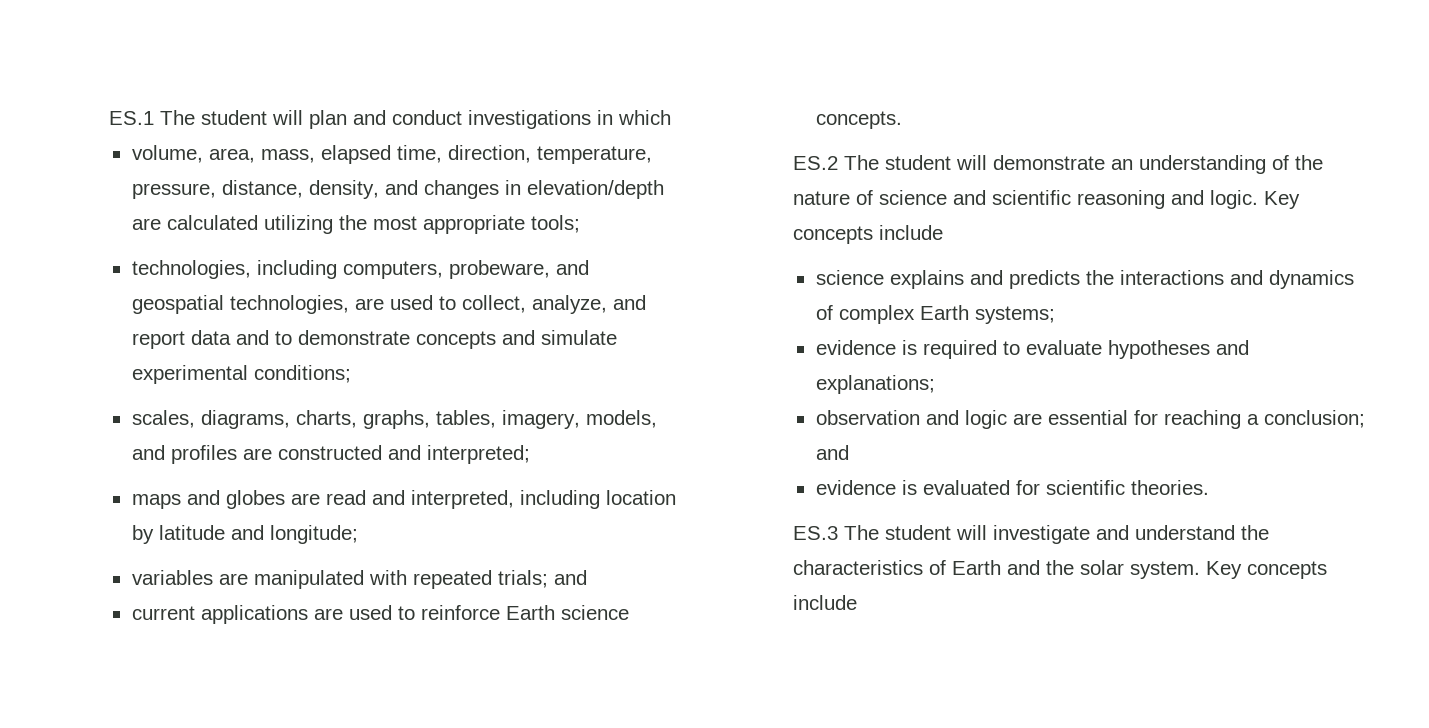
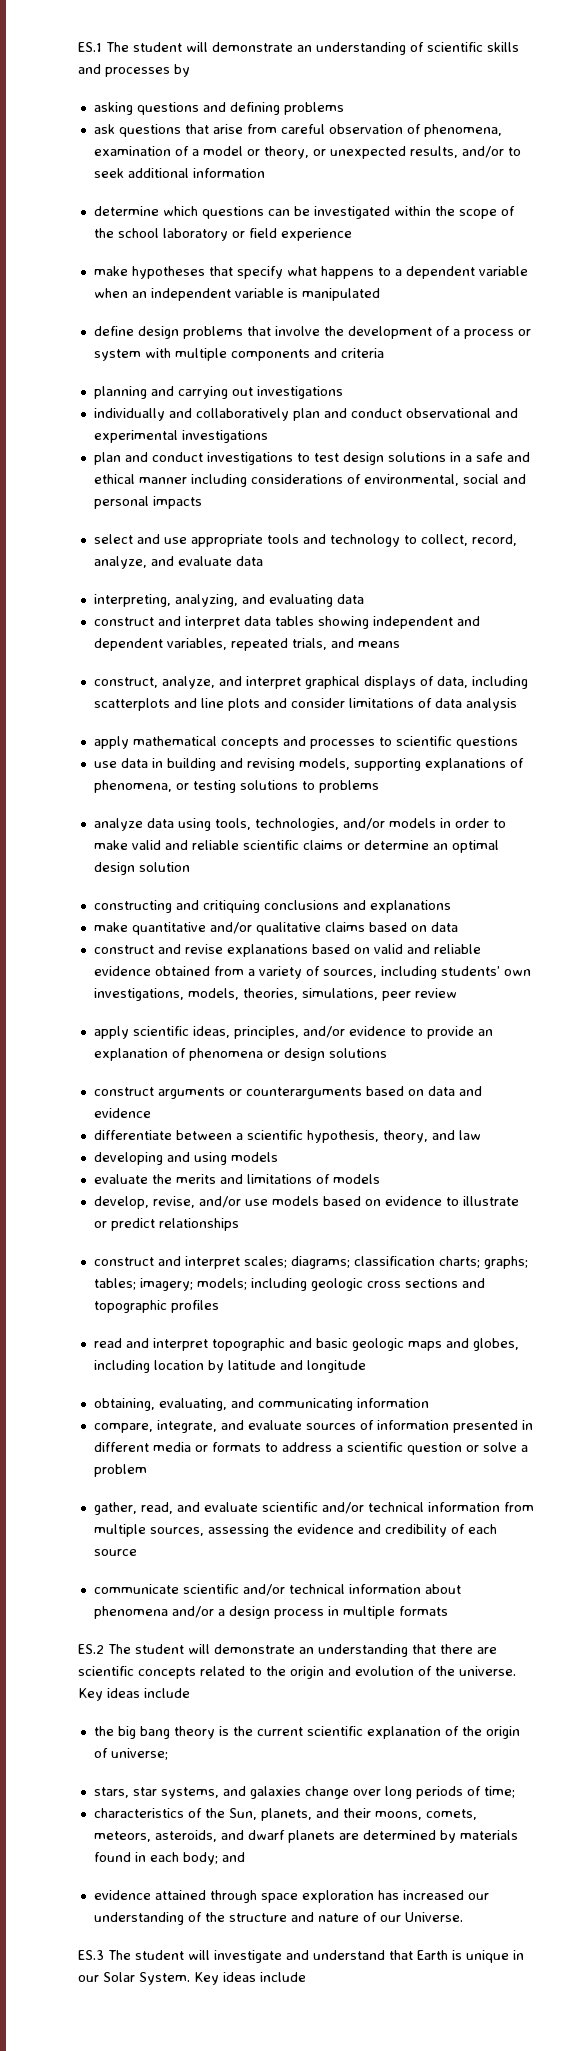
- ES.1 The student will plan and conduct investigations in which
- volume, area, mass, elapsed time, direction, temperature, pressure, distance, density, and changes in elevation/depth are calculated utilizing the most appropriate tools;
- technologies, including computers, probeware, and geospatial technologies, are used to collect, analyze, and report data and to demonstrate concepts and simulate experimental conditions;
- scales, diagrams, charts, graphs, tables, imagery, models, and profiles are constructed and interpreted;
- maps and globes are read and interpreted, including location by latitude and longitude;
- variables are manipulated with repeated trials; and
- current applications are used to reinforce Earth science concepts.
+ ES.1 The student will demonstrate an understanding of scientific skills and processes by
+ asking questions and defining problems
+ ask questions that arise from careful observation of phenomena, examination of a model or theory, or unexpected results, and/or to seek additional information
+ determine which questions can be investigated within the scope of the school laboratory or field experience
+ make hypotheses that specify what happens to a dependent variable when an independent variable is manipulated
+ define design problems that involve the development of a process or system with multiple components and criteria
+ planning and carrying out investigations
+ individually and collaboratively plan and conduct observational and experimental investigations
+ plan and conduct investigations to test design solutions in a safe and ethical manner including considerations of environmental, social and personal impacts
+ select and use appropriate tools and technology to collect, record, analyze, and evaluate data
+ interpreting, analyzing, and evaluating data
+ construct and interpret data tables showing independent and dependent variables, repeated trials, and means
+ construct, analyze, and interpret graphical displays of data, including scatterplots and line plots and consider limitations of data analysis
+ apply mathematical concepts and processes to scientific questions
+ use data in building and revising models, supporting explanations of phenomena, or testing solutions to problems
+ analyze data using tools, technologies, and/or models in order to make valid and reliable scientific claims or determine an optimal design solution
+ constructing and critiquing conclusions and explanations
+ make quantitative and/or qualitative claims based on data
+ construct and revise explanations based on valid and reliable evidence obtained from a variety of sources, including students’ own investigations, models, theories, simulations, peer review
+ apply scientific ideas, principles, and/or evidence to provide an explanation of phenomena or design solutions
+ construct arguments or counterarguments based on data and evidence
+ differentiate between a scientific hypothesis, theory, and law
+ developing and using models
+ evaluate the merits and limitations of models
+ develop, revise, and/or use models based on evidence to illustrate or predict relationships
+ construct and interpret scales; diagrams; classification charts; graphs; tables; imagery; models; including geologic cross sections and topographic profiles
+ read and interpret topographic and basic geologic maps and globes, including location by latitude and longitude
+ obtaining, evaluating, and communicating information
+ compare, integrate, and evaluate sources of information presented in different media or formats to address a scientific question or solve a problem
+ gather, read, and evaluate scientific and/or technical information from multiple sources, assessing the evidence and credibility of each source
+ communicate scientific and/or technical information about phenomena and/or a design process in multiple formats
- ES.2 The student will demonstrate an understanding of the nature of science and scientific reasoning and logic. Key concepts include
- science explains and predicts the interactions and dynamics of complex Earth systems;
- evidence is required to evaluate hypotheses and explanations;
- observation and logic are essential for reaching a conclusion; and
- evidence is evaluated for scientific theories.
+ ES.2 The student will demonstrate an understanding that there are scientific concepts related to the origin and evolution of the universe. Key ideas include
+ the big bang theory is the current scientific explanation of the origin of universe;
+ stars, star systems, and galaxies change over long periods of time;
+ characteristics of the Sun, planets, and their moons, comets, meteors, asteroids, and dwarf planets are determined by materials found in each body; and
+ evidence attained through space exploration has increased our understanding of the structure and nature of our Universe.
- ES.3 The student will investigate and understand the characteristics of Earth and the solar system. Key concepts include
+ ES.3 The student will investigate and understand that Earth is unique in our Solar System. Key ideas include

